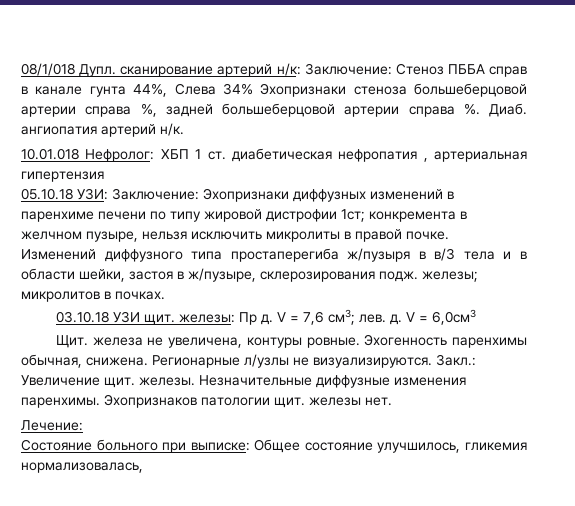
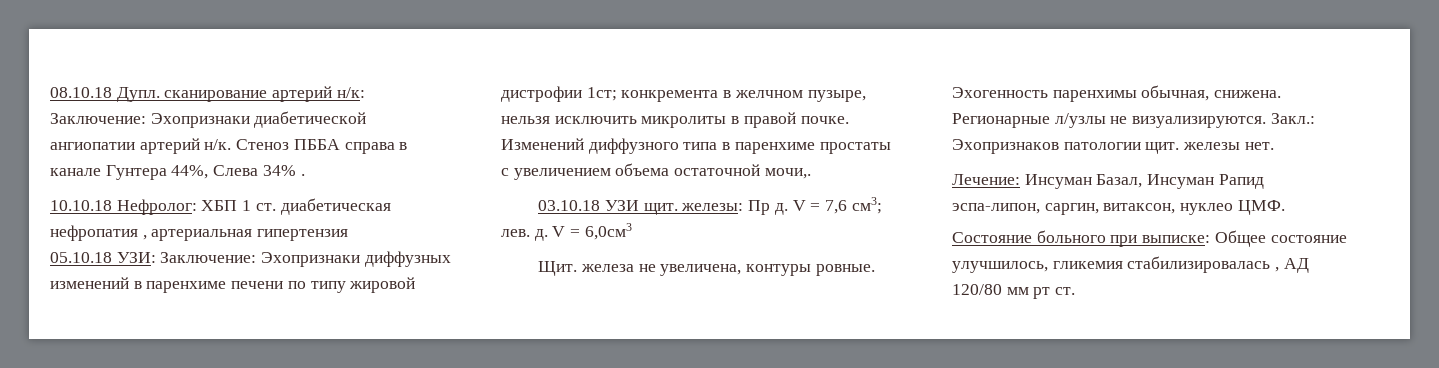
- 08/1/018 Дупл. сканирование артерий н/к: Заключение: Стеноз ПББА справ в канале гунта 44%, Слева 34% Эхопризнаки стеноза большеберцовой артерии справа %, задней большеберцовой артерии справа %. Диаб. ангиопатия артерий н/к.
- 10.01.018 Нефролог: ХБП 1 ст. диабетическая нефропатия , артериальная гипертензия
+ 08.10.18 Дупл. сканирование артерий н/к: Заключение: Эхопризнаки диабетической ангиопатии артерий н/к. Стеноз ПББА справа в канале Гунтера 44%, Слева 34% .
+ 10.10.18 Нефролог: ХБП 1 ст. диабетическая нефропатия , артериальная гипертензия
- Изменений диффузного типа простаперегиба ж/пузыря в в/3 тела и в области шейки, застоя в ж/пузыре, склерозирования подж. железы; микролитов в почках.
+ Изменений диффузного типа в паренхиме простаты с увеличением объема остаточной мочи,.
- Закл.: Увеличение щит. железы. Незначительные диффузные изменения паренхимы. Эхопризнаков патологии щит. железы нет.
+ Закл.: Эхопризнаков патологии щит. железы нет.
- Лечение:
+ Лечение: Инсуман Базал, Инсуман Рапид эспа-липон, саргин, витаксон, нуклео ЦМФ.
- Состояние больного при выписке: Общее состояние улучшилось, гликемия нормализовалась,
+ Состояние больного при выписке: Общее состояние улучшилось, гликемия стабилизировалась , АД 120/80 мм рт ст.

